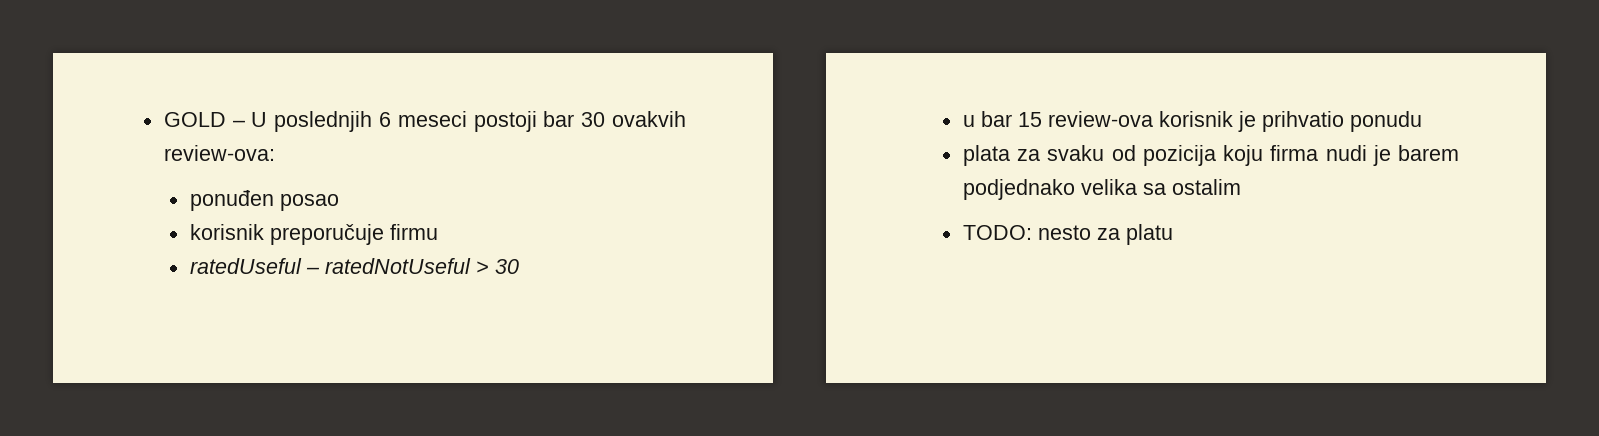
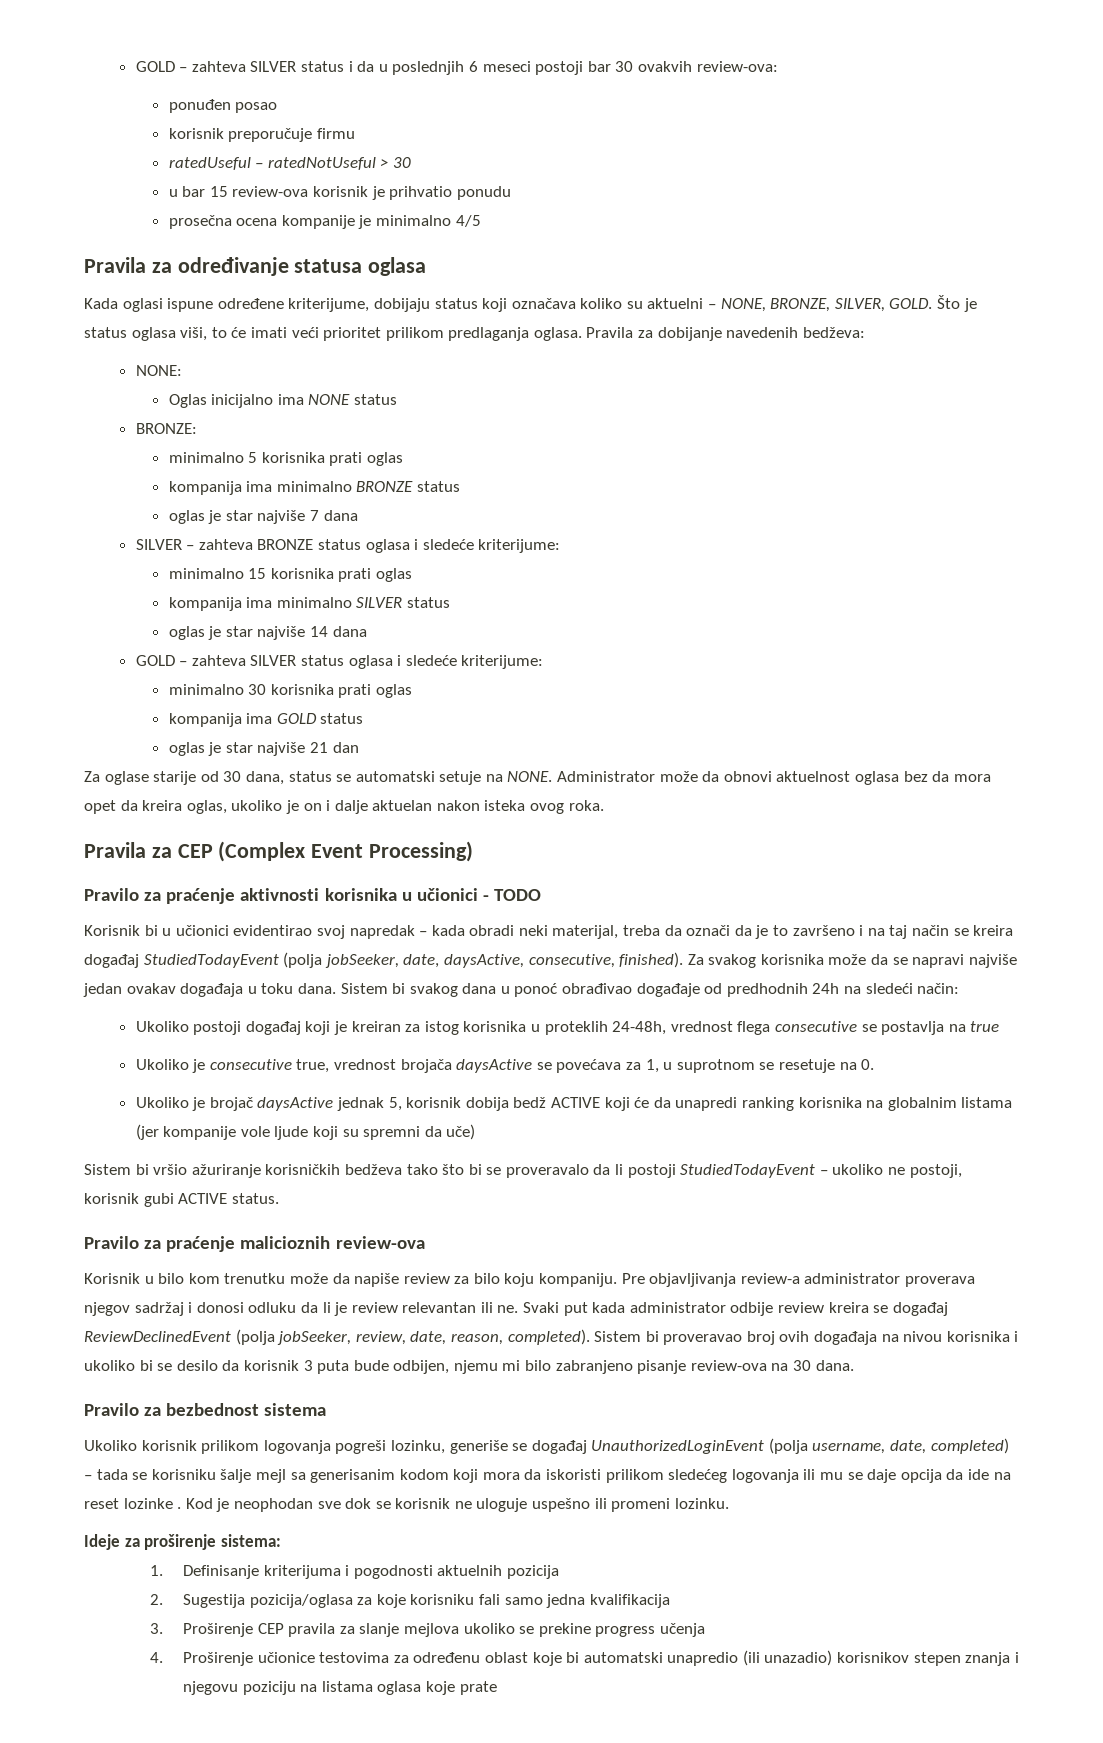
- GOLD – U poslednjih 6 meseci postoji bar 30 ovakvih review-ova:
+ GOLD – zahteva SILVER status i da u poslednjih 6 meseci postoji bar 30 ovakvih review-ova:
- plata za svaku od pozicija koju firma nudi je barem podjednako velika sa ostalim
- TODO: nesto za platu
+ prosečna ocena kompanije je minimalno 4/5
+ Pravila za određivanje statusa oglasa
+ Kada oglasi ispune određene kriterijume, dobijaju status koji označava koliko su aktuelni – NONE, BRONZE, SILVER, GOLD. Što je status oglasa viši, to će imati veći prioritet prilikom predlaganja oglasa. Pravila za dobijanje navedenih bedževa:
+ NONE:
+ Oglas inicijalno ima NONE status
+ BRONZE:
+ minimalno 5 korisnika prati oglas
+ kompanija ima minimalno BRONZE status
+ oglas je star najviše 7 dana
+ SILVER – zahteva BRONZE status oglasa i sledeće kriterijume:
+ minimalno 15 korisnika prati oglas
+ kompanija ima minimalno SILVER status
+ oglas je star najviše 14 dana
+ GOLD – zahteva SILVER status oglasa i sledeće kriterijume:
+ minimalno 30 korisnika prati oglas
+ kompanija ima GOLD status
+ oglas je star najviše 21 dan
+ Za oglase starije od 30 dana, status se automatski setuje na NONE. Administrator može da obnovi aktuelnost oglasa bez da mora opet da kreira oglas, ukoliko je on i dalje aktuelan nakon isteka ovog roka.
+ Pravila za CEP (Complex Event Processing)
+ Pravilo za praćenje aktivnosti korisnika u učionici - TODO
+ Korisnik bi u učionici evidentirao svoj napredak – kada obradi neki materijal, treba da označi da je to završeno i na taj način se kreira događaj StudiedTodayEvent (polja jobSeeker, date, daysActive, consecutive, finished). Za svakog korisnika može da se napravi najviše jedan ovakav događaja u toku dana. Sistem bi svakog dana u ponoć obrađivao događaje od predhodnih 24h na sledeći način:
+ Ukoliko postoji događaj koji je kreiran za istog korisnika u proteklih 24-48h, vrednost flega consecutive se postavlja na true
+ Ukoliko je consecutive true, vrednost brojača daysActive se povećava za 1, u suprotnom se resetuje na 0.
+ Ukoliko je brojač daysActive jednak 5, korisnik dobija bedž ACTIVE koji će da unapredi ranking korisnika na globalnim listama (jer kompanije vole ljude koji su spremni da uče)
+ Sistem bi vršio ažuriranje korisničkih bedževa tako što bi se proveravalo da li postoji StudiedTodayEvent – ukoliko ne postoji, korisnik gubi ACTIVE status.
+ Pravilo za praćenje malicioznih review-ova
+ Korisnik u bilo kom trenutku može da napiše review za bilo koju kompaniju. Pre objavljivanja review-a administrator proverava njegov sadržaj i donosi odluku da li je review relevantan ili ne. Svaki put kada administrator odbije review kreira se događaj ReviewDeclinedEvent (polja jobSeeker, review, date, reason, completed). Sistem bi proveravao broj ovih događaja na nivou korisnika i ukoliko bi se desilo da korisnik 3 puta bude odbijen, njemu mi bilo zabranjeno pisanje review-ova na 30 dana.
+ Pravilo za bezbednost sistema
+ Ukoliko korisnik prilikom logovanja pogreši lozinku, generiše se događaj UnauthorizedLoginEvent (polja username, date, completed) – tada se korisniku šalje mejl sa generisanim kodom koji mora da iskoristi prilikom sledećeg logovanja ili mu se daje opcija da ide na reset lozinke . Kod je neophodan sve dok se korisnik ne uloguje uspešno ili promeni lozinku.
+ Ideje za proširenje sistema:
+ 1. Definisanje kriterijuma i pogodnosti aktuelnih pozicija
+ 2. Sugestija pozicija/oglasa za koje korisniku fali samo jedna kvalifikacija
+ 3. Proširenje CEP pravila za slanje mejlova ukoliko se prekine progress učenja
+ 4. Proširenje učionice testovima za određenu oblast koje bi automatski unapredio (ili unazadio) korisnikov stepen znanja i njegovu poziciju na listama oglasa koje prate

